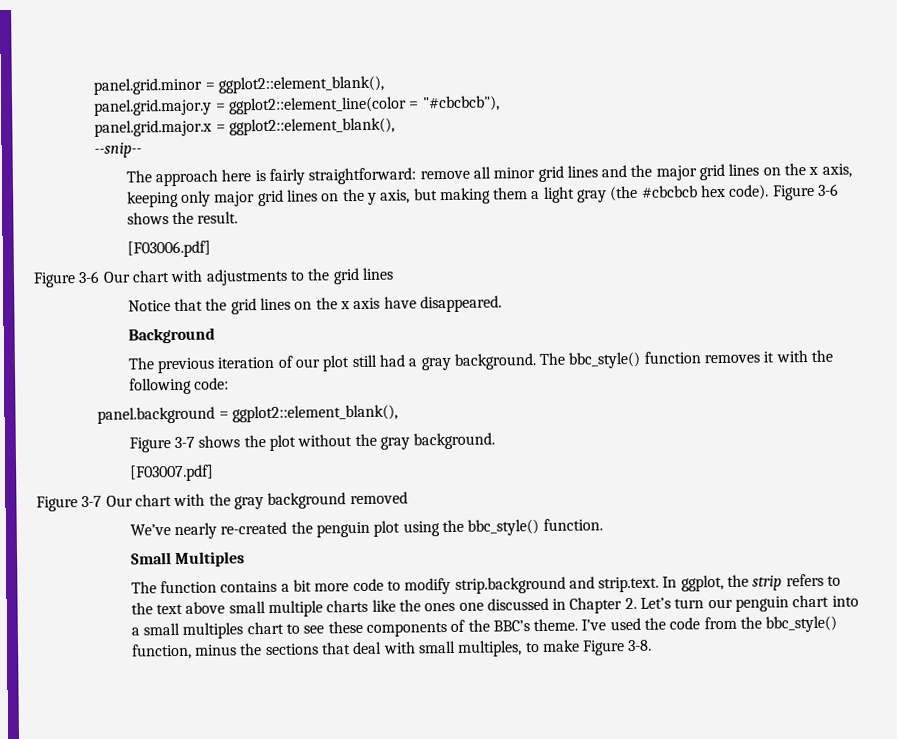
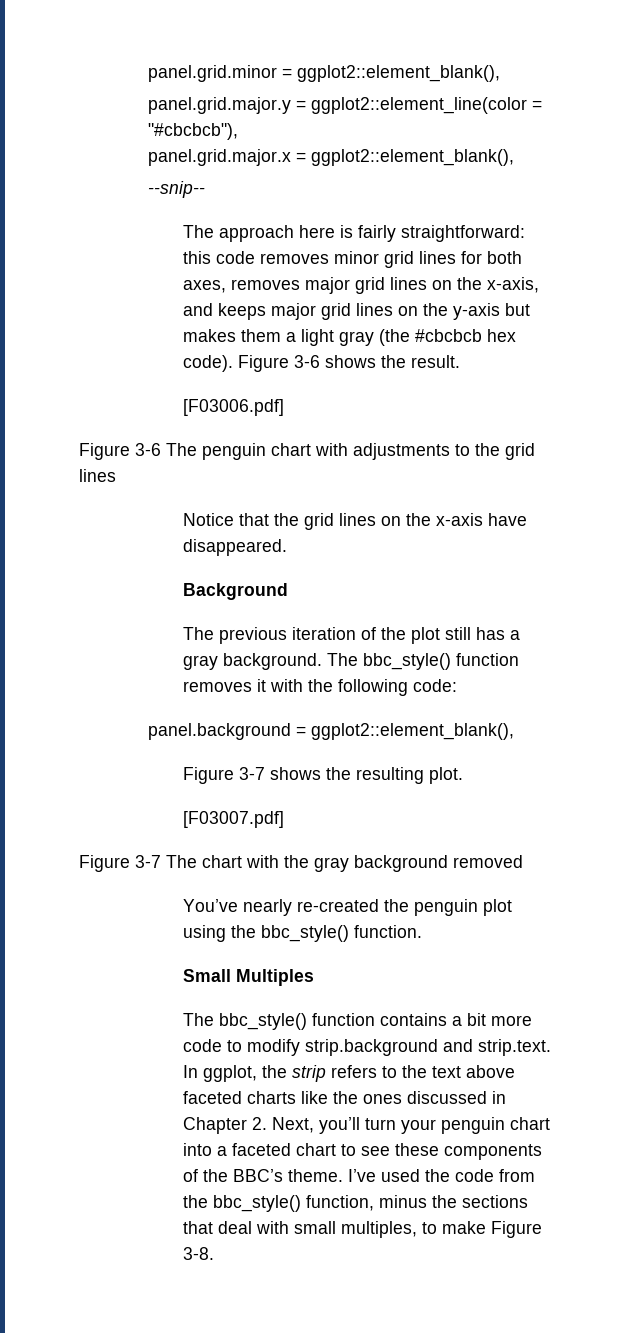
- The approach here is fairly straightforward: remove all minor grid lines and the major grid lines on the x axis, keeping only major grid lines on the y axis, but making them a light gray (the #cbcbcb hex code).
+ The approach here is fairly straightforward: this code removes minor grid lines for both axes, removes major grid lines on the x-axis, and keeps major grid lines on the y-axis but makes them a light gray (the #cbcbcb hex code).
- Figure 3-6 Our chart with adjustments to the grid lines
+ Figure 3-6 The penguin chart with adjustments to the grid lines
- Notice that the grid lines on the x axis have disappeared.
+ Notice that the grid lines on the x-axis have disappeared.
- The previous iteration of our plot still had a gray background.
+ The previous iteration of the plot still has a gray background.
- Figure 3-7 shows the plot without the gray background.
+ Figure 3-7 shows the resulting plot.
- Figure 3-7 Our chart with the gray background removed
+ Figure 3-7 The chart with the gray background removed
- We’ve nearly re-created the penguin plot using the bbc_style() function.
+ You’ve nearly re-created the penguin plot using the bbc_style() function.
- The function contains a bit more code to modify strip.background and strip.text. In ggplot, the strip refers to the text above small multiple charts like the ones one discussed in Chapter 2. Let’s turn our penguin chart into a small multiples chart to see these components of the BBC’s theme.
+ The bbc_style() function contains a bit more code to modify strip.background and strip.text. In ggplot, the strip refers to the text above faceted charts like the ones discussed in Chapter 2. Next, you’ll turn your penguin chart into a faceted chart to see these components of the BBC’s theme.

